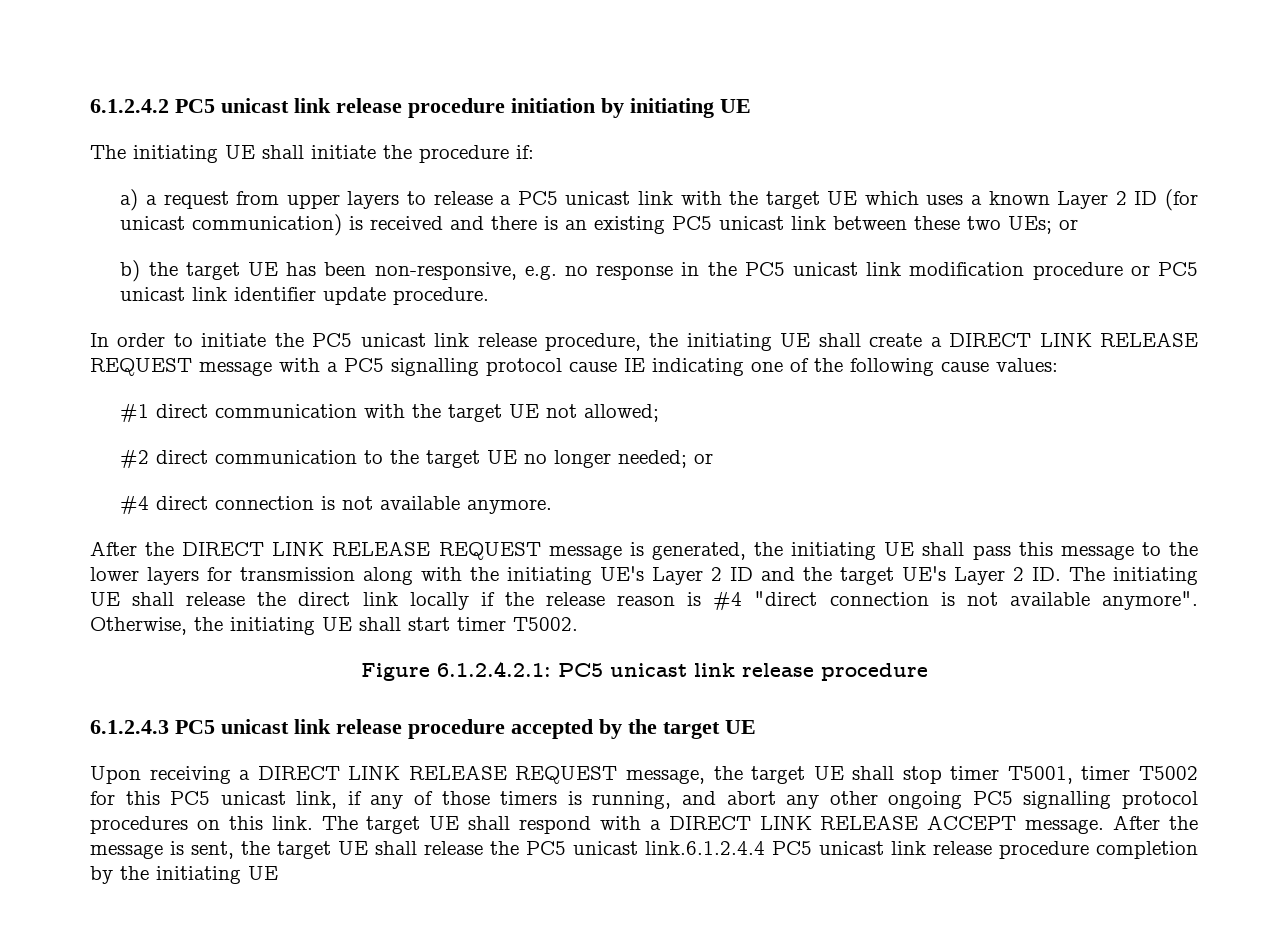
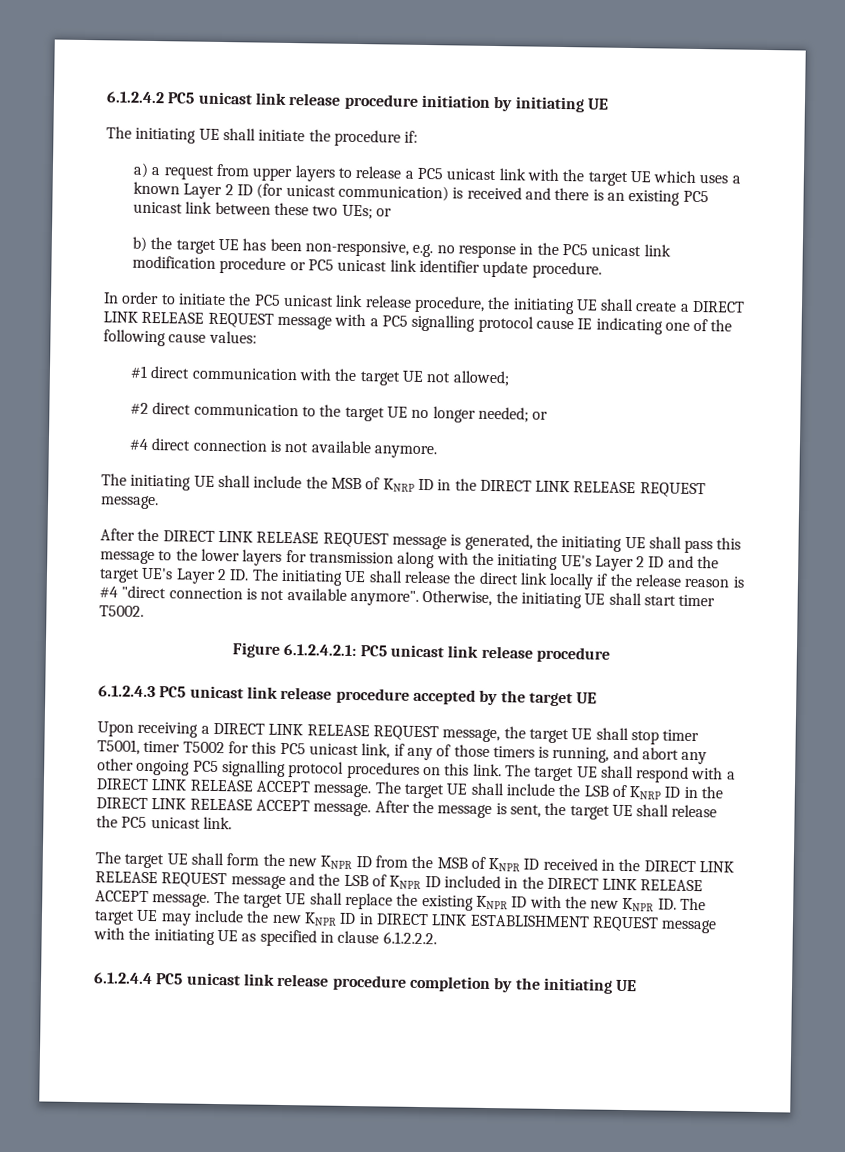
+ The initiating UE shall include the MSB of KNRP ID in the DIRECT LINK RELEASE REQUEST message.
+ The target UE shall include the LSB of KNRP ID in the DIRECT LINK RELEASE ACCEPT message.
- After the message is sent, the target UE shall release the PC5 unicast link.6.1.2.4.4 PC5 unicast link release procedure completion by the initiating UE
+ After the message is sent, the target UE shall release the PC5 unicast link.
+ The target UE shall form the new KNPR ID from the MSB of KNPR ID received in the DIRECT LINK RELEASE REQUEST message and the LSB of KNPR ID included in the DIRECT LINK RELEASE ACCEPT message. The target UE shall replace the existing KNPR ID with the new KNPR ID. The target UE may include the new KNPR ID in DIRECT LINK ESTABLISHMENT REQUEST message with the initiating UE as specified in clause 6.1.2.2.2.
+ 6.1.2.4.4 PC5 unicast link release procedure completion by the initiating UE

